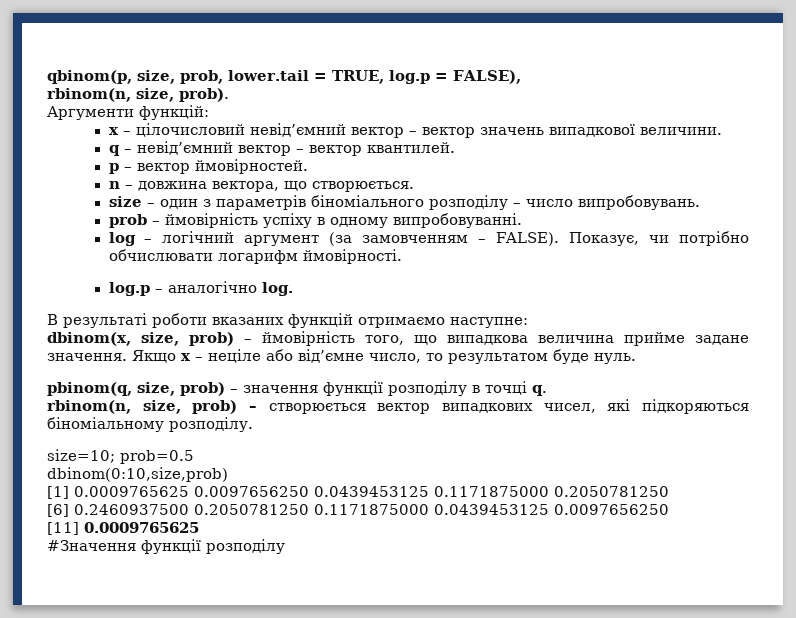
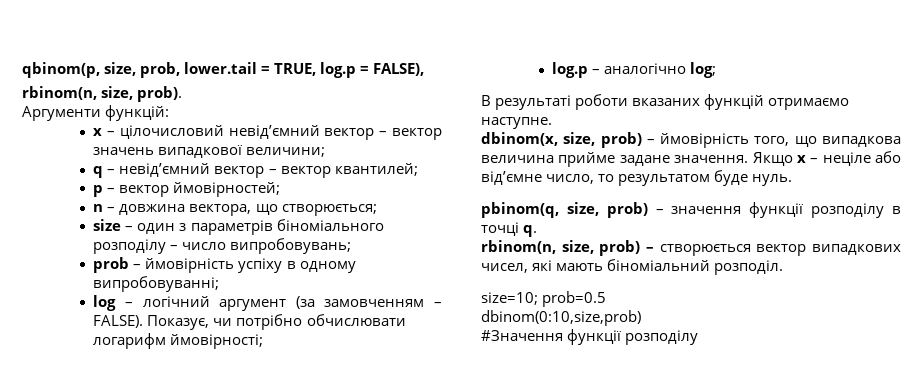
- х – цілочисловий невід’ємний вектор – вектор значень випадкової величини.
+ х – цілочисловий невід’ємний вектор – вектор значень випадкової величини;
- q – невід’ємний вектор – вектор квантилей.
+ q – невід’ємний вектор – вектор квантилей;
- p – вектор ймовірностей.
+ p – вектор ймовірностей;
- n – довжина вектора, що створюється.
+ n – довжина вектора, що створюється;
- size – один з параметрів біноміального розподілу – число випробовувань.
+ size – один з параметрів біноміального розподілу – число випробовувань;
- prob – ймовірність успіху в одному випробовуванні.
+ prob – ймовірність успіху в одному випробовуванні;
- Показує, чи потрібно обчислювати логарифм ймовірності.
+ Показує, чи потрібно обчислювати логарифм ймовірності;
- log.p – аналогічно log.
+ log.p – аналогічно log;
- В результаті роботи вказаних функцій отримаємо наступне:
+ В результаті роботи вказаних функцій отримаємо наступне.
- rbinom(n, size, prob) – створюється вектор випадкових чисел, які підкоряються біноміальному розподілу.
+ rbinom(n, size, prob) – створюється вектор випадкових чисел, які мають біноміальний розподіл.
- [1] 0.0009765625 0.0097656250 0.0439453125 0.1171875000 0.2050781250
- [6] 0.2460937500 0.2050781250 0.1171875000 0.0439453125 0.0097656250
- [11] 0.0009765625

